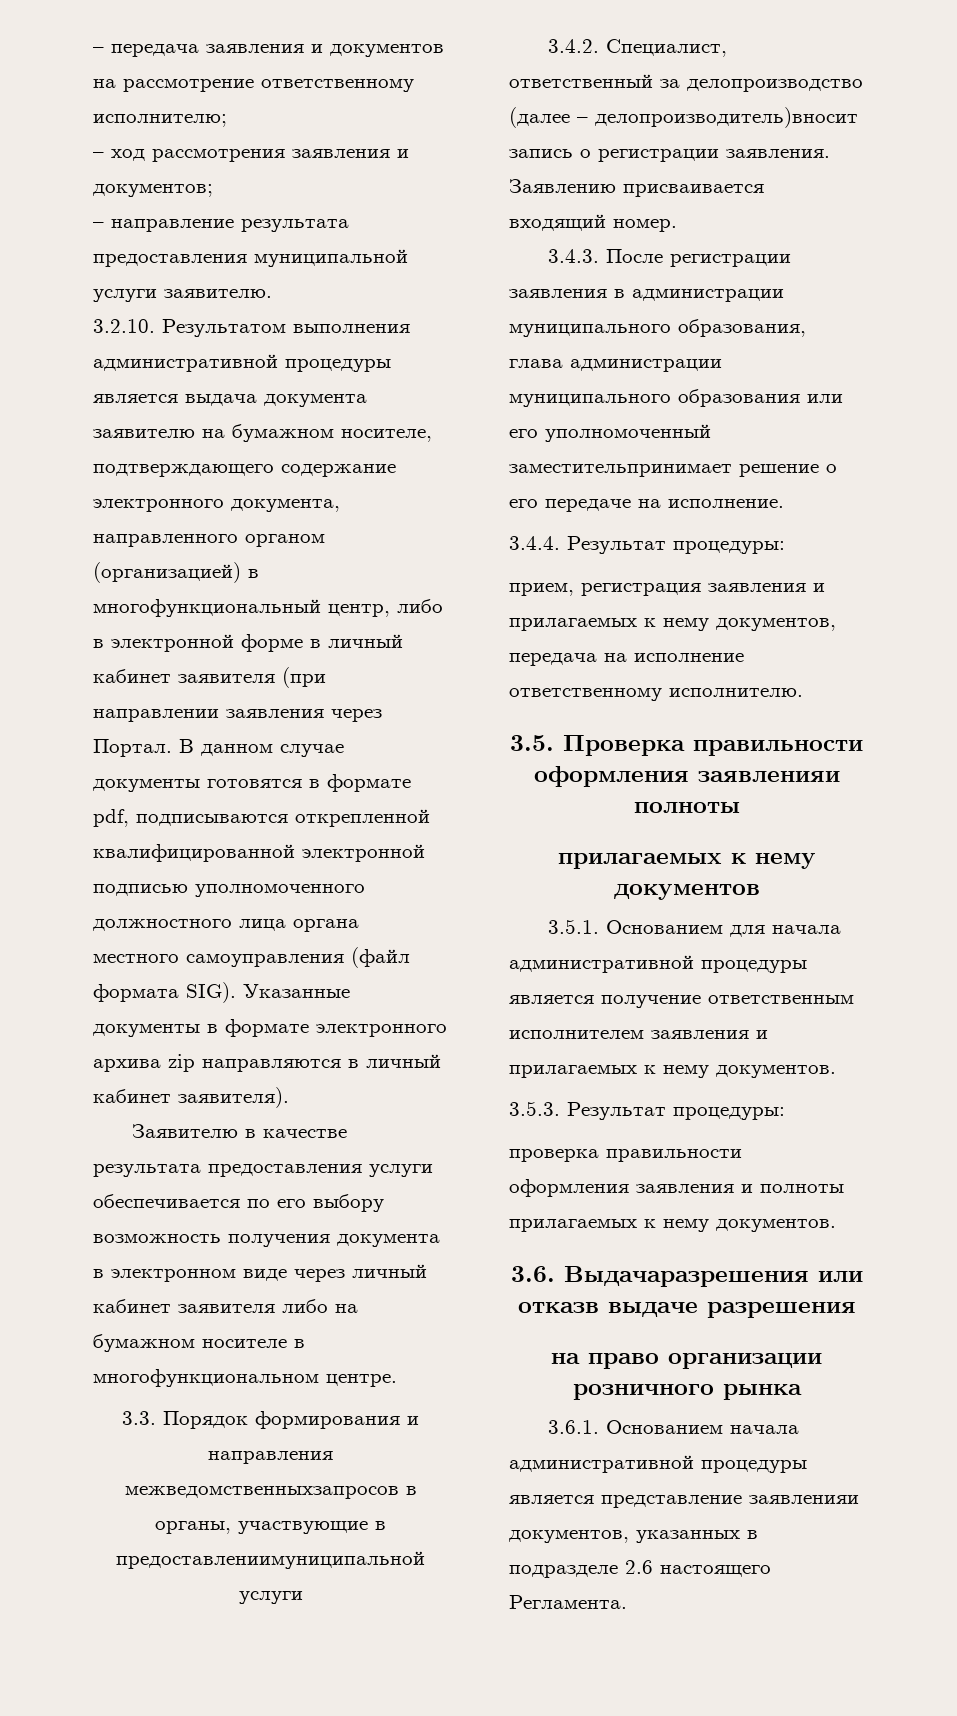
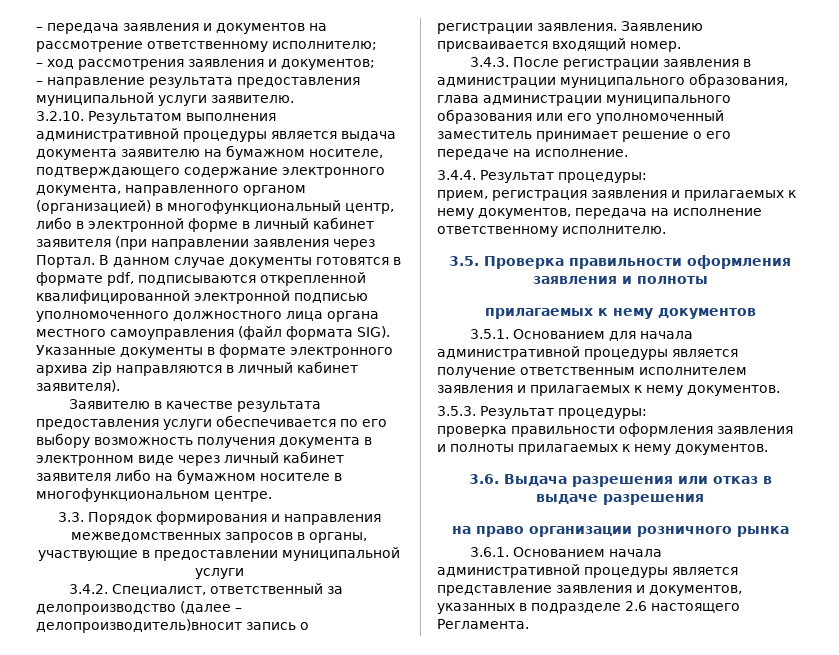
- 3.3. Порядок формирования и направления межведомственныхзапросов в органы, участвующие в предоставлениимуниципальной услуги
+ 3.3. Порядок формирования и направления межведомственных запросов в органы, участвующие в предоставлении муниципальной услуги
- 3.4.3. После регистрации заявления в администрации муниципального образования, глава администрации муниципального образования или его уполномоченный заместительпринимает решение о его передаче на исполнение.
+ 3.4.3. После регистрации заявления в администрации муниципального образования, глава администрации муниципального образования или его уполномоченный заместитель принимает решение о его передаче на исполнение.
- 3.5. Проверка правильности оформления заявленияи полноты
+ 3.5. Проверка правильности оформления заявления и полноты
- 3.6. Выдачаразрешения или отказв выдаче разрешения
+ 3.6. Выдача разрешения или отказ в выдаче разрешения
- 3.6.1. Основанием начала административной процедуры является представление заявленияи документов, указанных в подразделе 2.6 настоящего Регламента.
+ 3.6.1. Основанием начала административной процедуры является представление заявления и документов, указанных в подразделе 2.6 настоящего Регламента.

